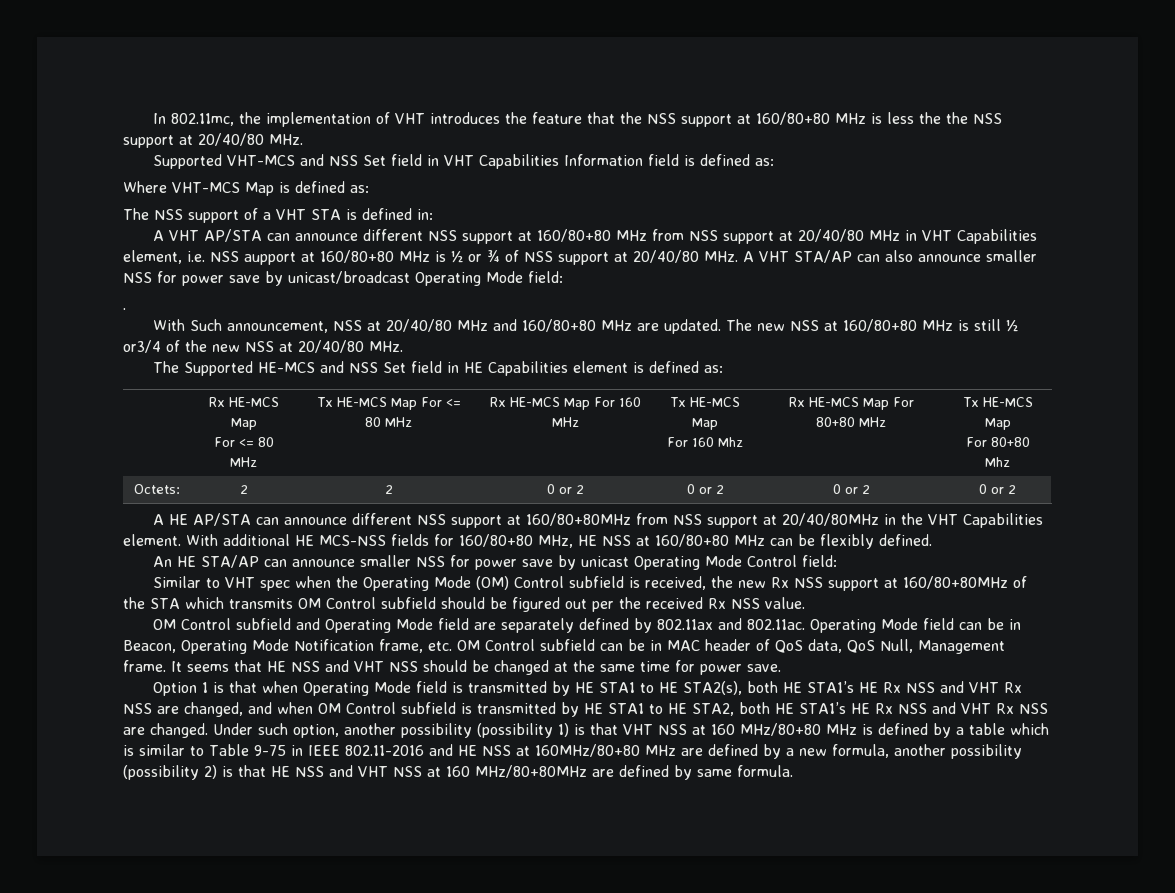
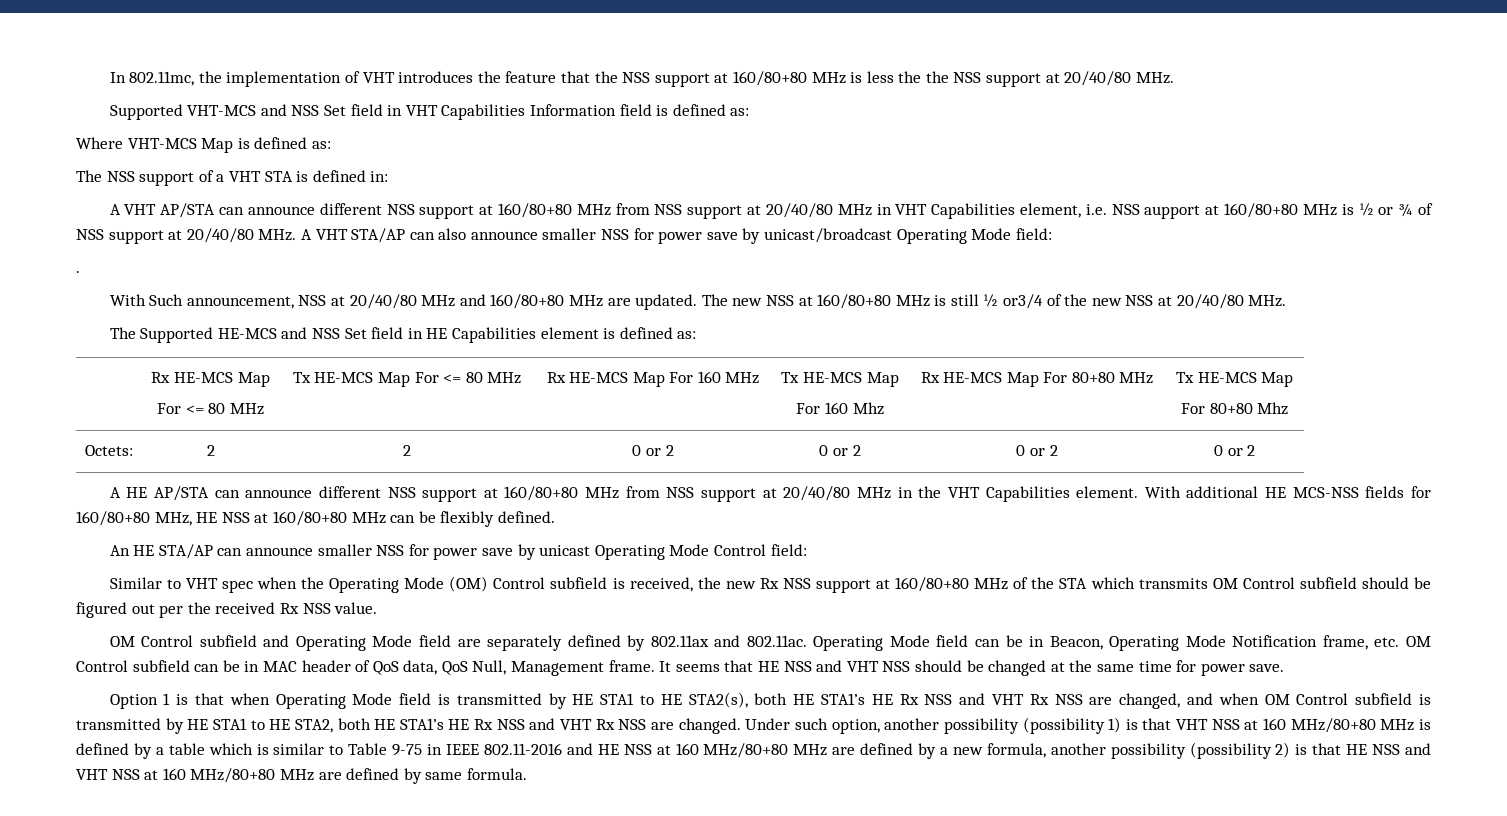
- A HE AP/STA can announce different NSS support at 160/80+80MHz from NSS support at 20/40/80MHz in the VHT Capabilities element.
+ A HE AP/STA can announce different NSS support at 160/80+80 MHz from NSS support at 20/40/80 MHz in the VHT Capabilities element.
- Similar to VHT spec when the Operating Mode (OM) Control subfield is received, the new Rx NSS support at 160/80+80MHz of the STA which transmits OM Control subfield should be figured out per the received Rx NSS value.
+ Similar to VHT spec when the Operating Mode (OM) Control subfield is received, the new Rx NSS support at 160/80+80 MHz of the STA which transmits OM Control subfield should be figured out per the received Rx NSS value.
- Under such option, another possibility (possibility 1) is that VHT NSS at 160 MHz/80+80 MHz is defined by a table which is similar to Table 9-75 in IEEE 802.11-2016 and HE NSS at 160MHz/80+80 MHz are defined by a new formula, another possibility (possibility 2) is that HE NSS and VHT NSS at 160 MHz/80+80MHz are defined by same formula.
+ Under such option, another possibility (possibility 1) is that VHT NSS at 160 MHz/80+80 MHz is defined by a table which is similar to Table 9-75 in IEEE 802.11-2016 and HE NSS at 160 MHz/80+80 MHz are defined by a new formula, another possibility (possibility 2) is that HE NSS and VHT NSS at 160 MHz/80+80 MHz are defined by same formula.

